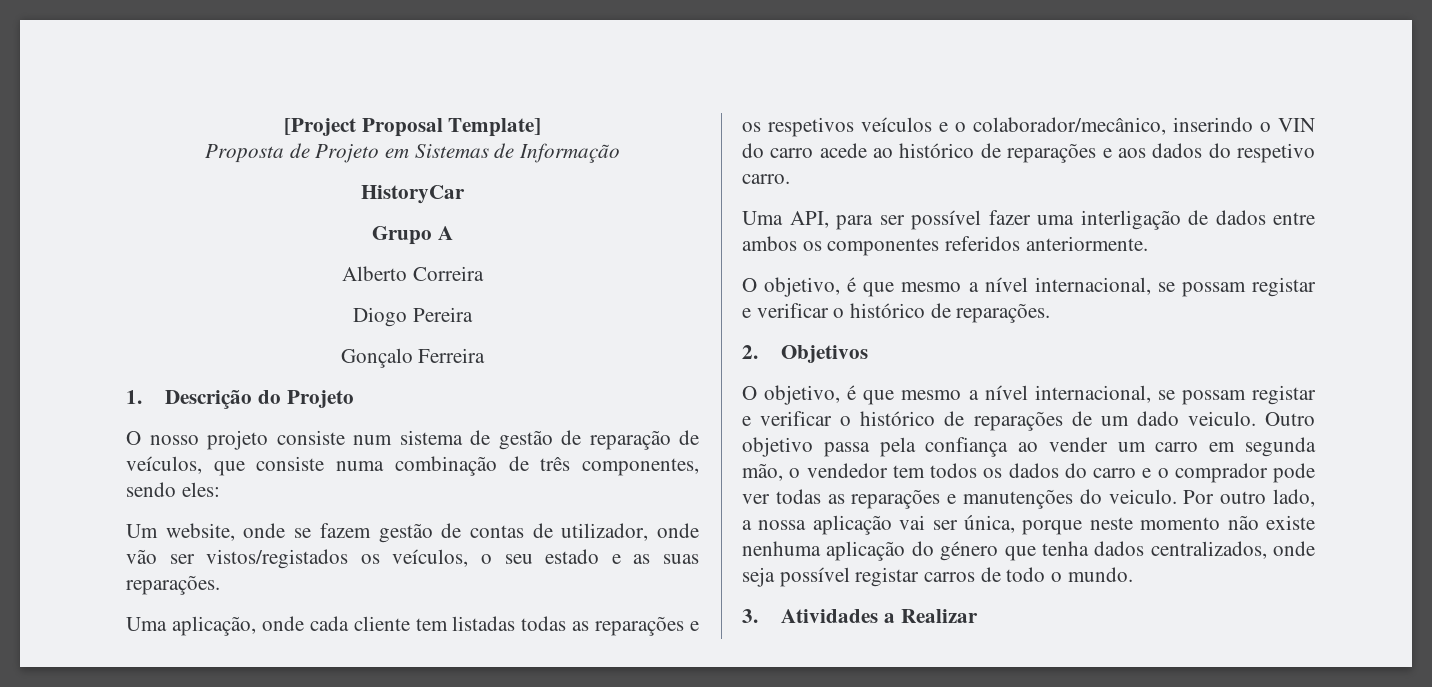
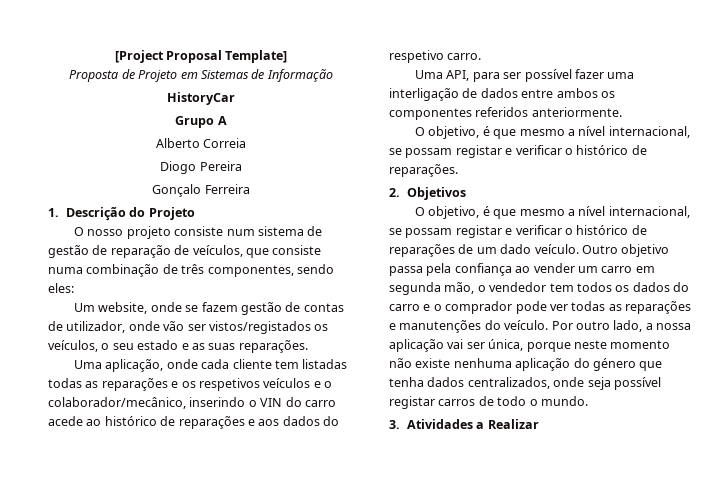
- Alberto Correira
+ Alberto Correia
- O objetivo, é que mesmo a nível internacional, se possam registar e verificar o histórico de reparações de um dado veiculo.
+ O objetivo, é que mesmo a nível internacional, se possam registar e verificar o histórico de reparações de um dado veículo.
- Outro objetivo passa pela confiança ao vender um carro em segunda mão, o vendedor tem todos os dados do carro e o comprador pode ver todas as reparações e manutenções do veiculo.
+ Outro objetivo passa pela confiança ao vender um carro em segunda mão, o vendedor tem todos os dados do carro e o comprador pode ver todas as reparações e manutenções do veículo.

